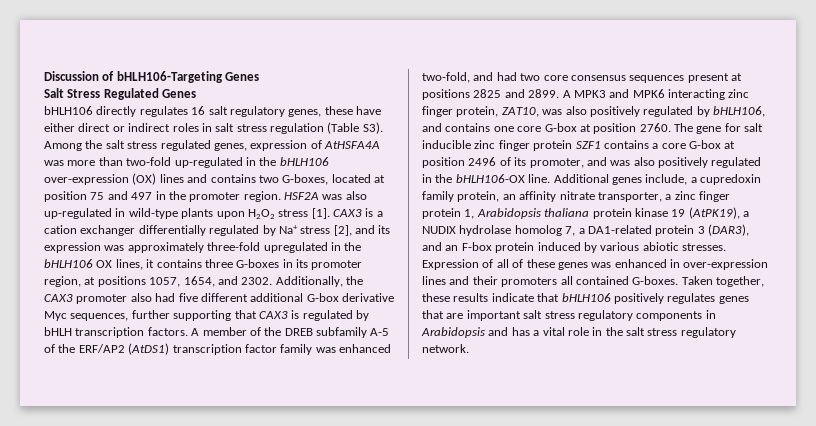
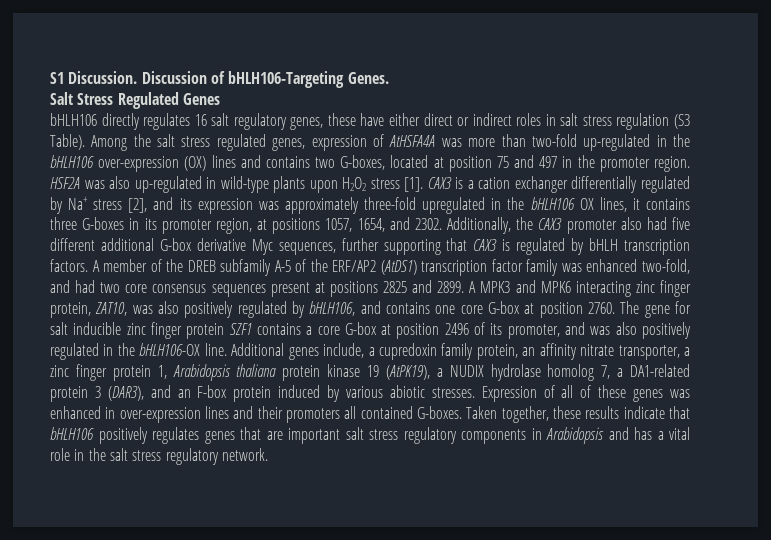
+ S1 Discussion.
- Discussion of bHLH106-Targeting Genes
+ Discussion of bHLH106-Targeting Genes.
- bHLH106 directly regulates 16 salt regulatory genes, these have either direct or indirect roles in salt stress regulation (Table S3). Among the salt stress regulated genes, expression of AtHSFA4A was more than two-fold up-regulated in the bHLH106 over-expression (OX) lines and contains two G-boxes, located at position 75 and 497 in the promoter region.
+ bHLH106 directly regulates 16 salt regulatory genes, these have either direct or indirect roles in salt stress regulation (S3 Table). Among the salt stress regulated genes, expression of AtHSFA4A was more than two-fold up-regulated in the bHLH106 over-expression (OX) lines and contains two G-boxes, located at position 75 and 497 in the promoter region.

